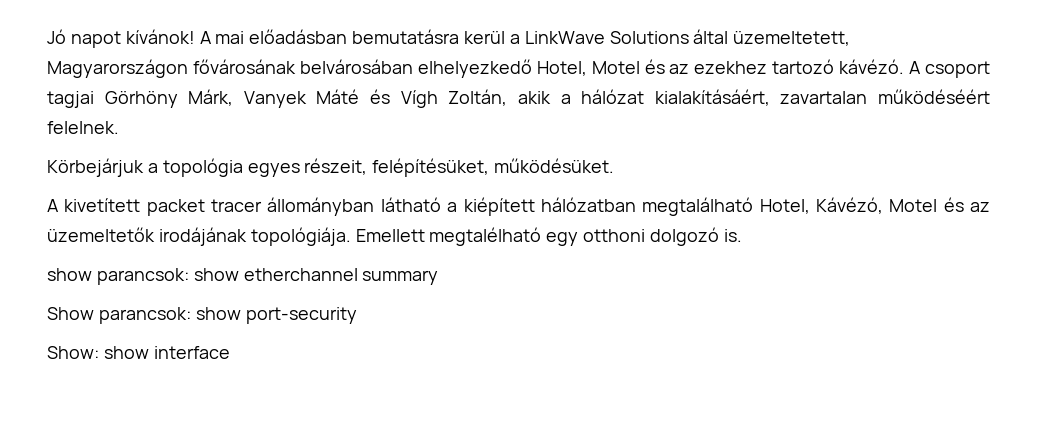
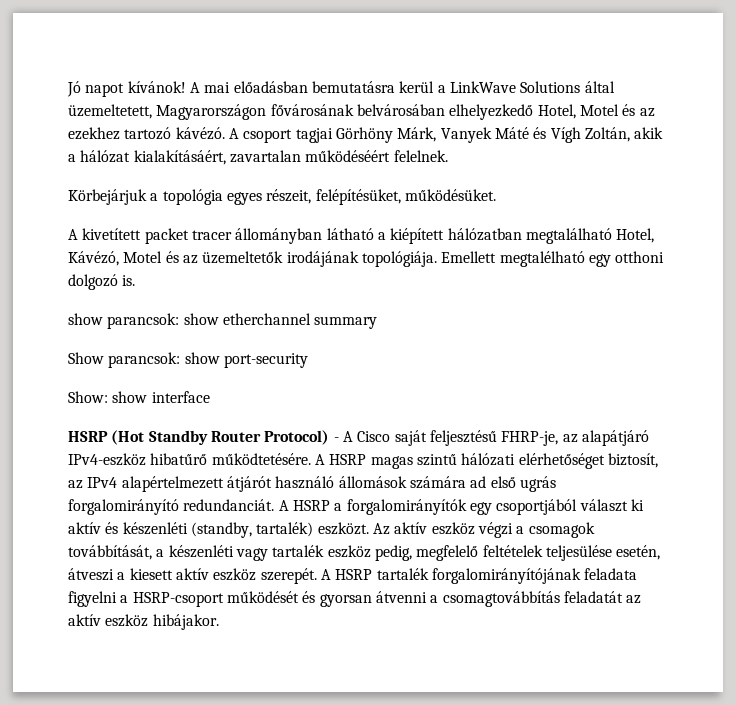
+ HSRP (Hot Standby Router Protocol) - A Cisco saját feljesztésű FHRP-je, az alapátjáró IPv4-eszköz hibatűrő működtetésére. A HSRP magas szintű hálózati elérhetőséget biztosít, az IPv4 alapértelmezett átjárót használó állomások számára ad első ugrás forgalomirányító redundanciát. A HSRP a forgalomirányítók egy csoportjából választ ki aktív és készenléti (standby, tartalék) eszközt. Az aktív eszköz végzi a csomagok továbbítását, a készenléti vagy tartalék eszköz pedig, megfelelő feltételek teljesülése esetén, átveszi a kiesett aktív eszköz szerepét. A HSRP tartalék forgalomirányítójának feladata figyelni a HSRP-csoport működését és gyorsan átvenni a csomagtovábbítás feladatát az aktív eszköz hibájakor.

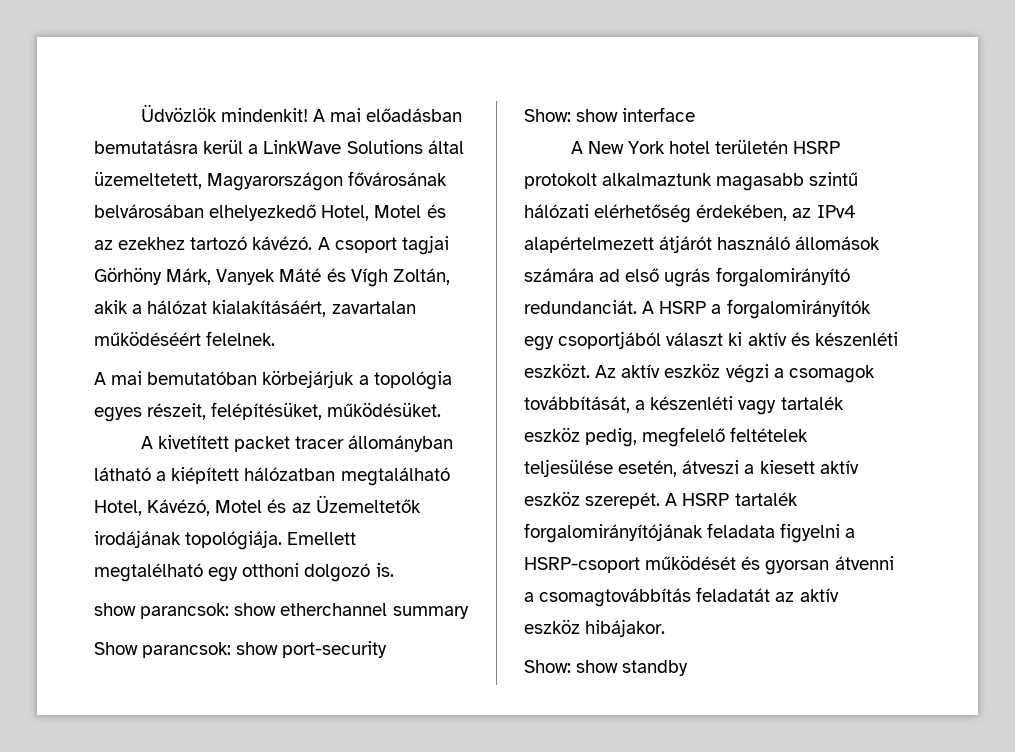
- Jó napot kívánok!
+ Üdvözlök mindenkit!
- Körbejárjuk a topológia egyes részeit, felépítésüket, működésüket.
+ A mai bemutatóban körbejárjuk a topológia egyes részeit, felépítésüket, működésüket.
- A kivetített packet tracer állományban látható a kiépített hálózatban megtalálható Hotel, Kávézó, Motel és az üzemeltetők irodájának topológiája.
+ A kivetített packet tracer állományban látható a kiépített hálózatban megtalálható Hotel, Kávézó, Motel és az Üzemeltetők irodájának topológiája.
- HSRP (Hot Standby Router Protocol) - A Cisco saját feljesztésű FHRP-je, az alapátjáró IPv4-eszköz hibatűrő működtetésére. A HSRP magas szintű hálózati elérhetőséget biztosít, az IPv4 alapértelmezett átjárót használó állomások számára ad első ugrás forgalomirányító redundanciát.
+ A New York hotel területén HSRP protokolt alkalmaztunk magasabb szintű hálózati elérhetőség érdekében, az IPv4 alapértelmezett átjárót használó állomások számára ad első ugrás forgalomirányító redundanciát.
- A HSRP a forgalomirányítók egy csoportjából választ ki aktív és készenléti (standby, tartalék) eszközt.
+ A HSRP a forgalomirányítók egy csoportjából választ ki aktív és készenléti eszközt.
+ Show: show standby

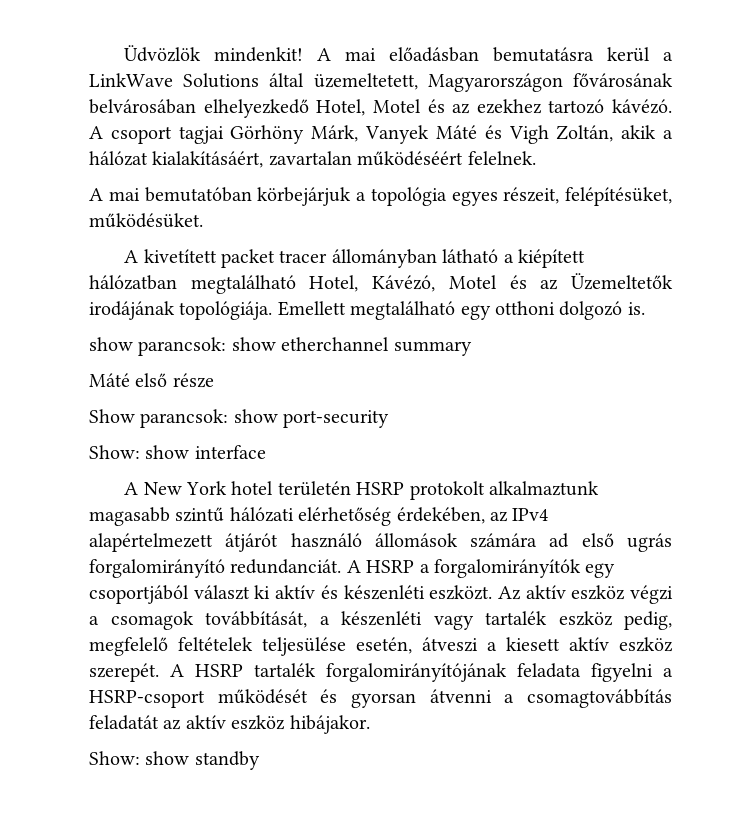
- A csoport tagjai Görhöny Márk, Vanyek Máté és Vígh Zoltán, akik a hálózat kialakításáért, zavartalan működéséért felelnek.
+ A csoport tagjai Görhöny Márk, Vanyek Máté és Vigh Zoltán, akik a hálózat kialakításáért, zavartalan működéséért felelnek.
- Emellett megtalélható egy otthoni dolgozó is.
+ Emellett megtalálható egy otthoni dolgozó is.
+ Máté első része

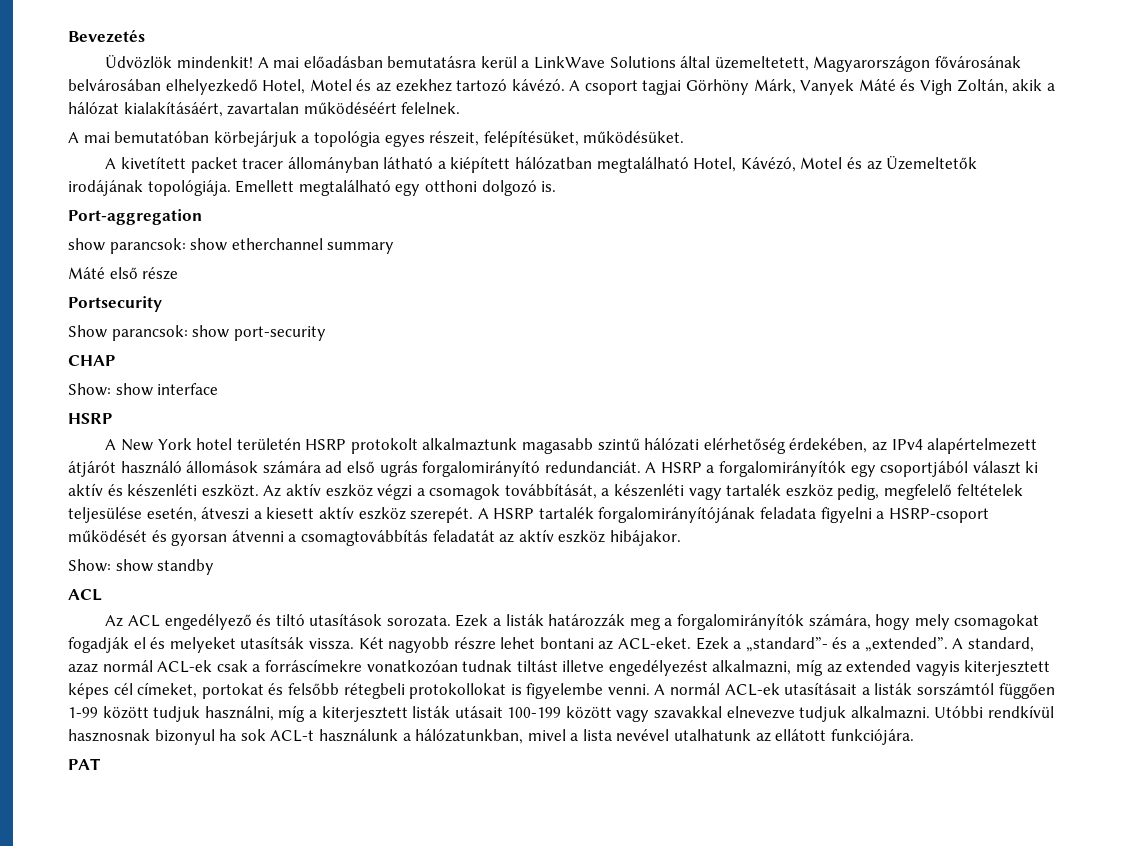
+ Bevezetés
+ Port-aggregation
+ Portsecurity
+ CHAP
  Show: show interface
+ HSRP
  Show: show standby
+ ACL
+ Az ACL engedélyező és tiltó utasítások sorozata. Ezek a listák határozzák meg a forgalomirányítók számára, hogy mely csomagokat fogadják el és melyeket utasítsák vissza. Két nagyobb részre lehet bontani az ACL-eket. Ezek a „standard”- és a „extended”. A standard, azaz normál ACL-ek csak a forráscímekre vonatkozóan tudnak tiltást illetve engedélyezést alkalmazni, míg az extended vagyis kiterjesztett képes cél címeket, portokat és felsőbb rétegbeli protokollokat is figyelembe venni. A normál ACL-ek utasításait a listák sorszámtól függően 1-99 között tudjuk használni, míg a kiterjesztett listák utásait 100-199 között vagy szavakkal elnevezve tudjuk alkalmazni. Utóbbi rendkívül hasznosnak bizonyul ha sok ACL-t használunk a hálózatunkban, mivel a lista nevével utalhatunk az ellátott funkciójára.
+ PAT

